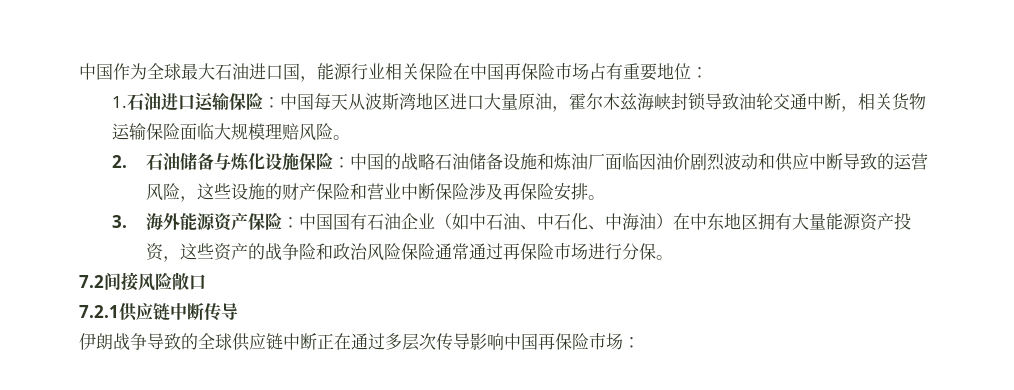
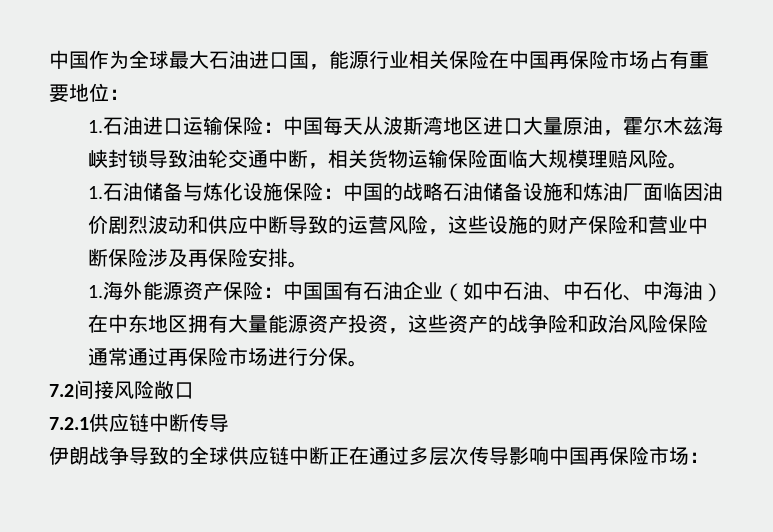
- 2.石油储备与炼化设施保险：中国的战略石油储备设施和炼油厂面临因油价剧烈波动和供应中断导致的运营风险，这些设施的财产保险和营业中断保险涉及再保险安排。
+ 1.石油储备与炼化设施保险：中国的战略石油储备设施和炼油厂面临因油价剧烈波动和供应中断导致的运营风险，这些设施的财产保险和营业中断保险涉及再保险安排。
- 3.海外能源资产保险：中国国有石油企业（如中石油、中石化、中海油）在中东地区拥有大量能源资产投资，这些资产的战争险和政治风险保险通常通过再保险市场进行分保。
+ 1.海外能源资产保险：中国国有石油企业（如中石油、中石化、中海油）在中东地区拥有大量能源资产投资，这些资产的战争险和政治风险保险通常通过再保险市场进行分保。

